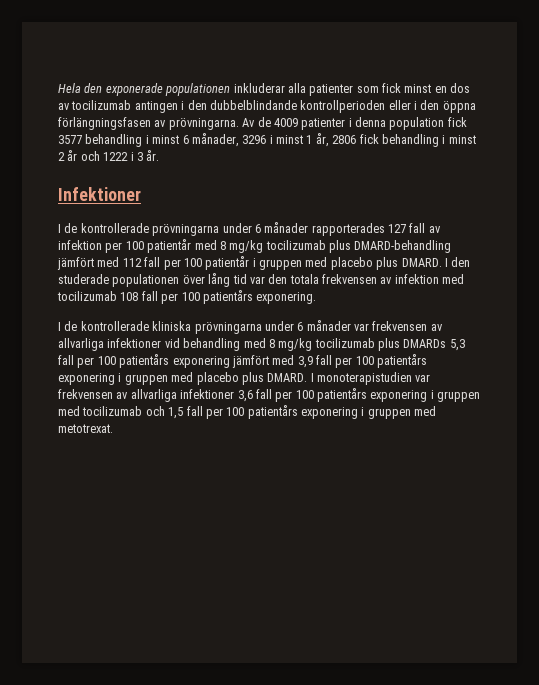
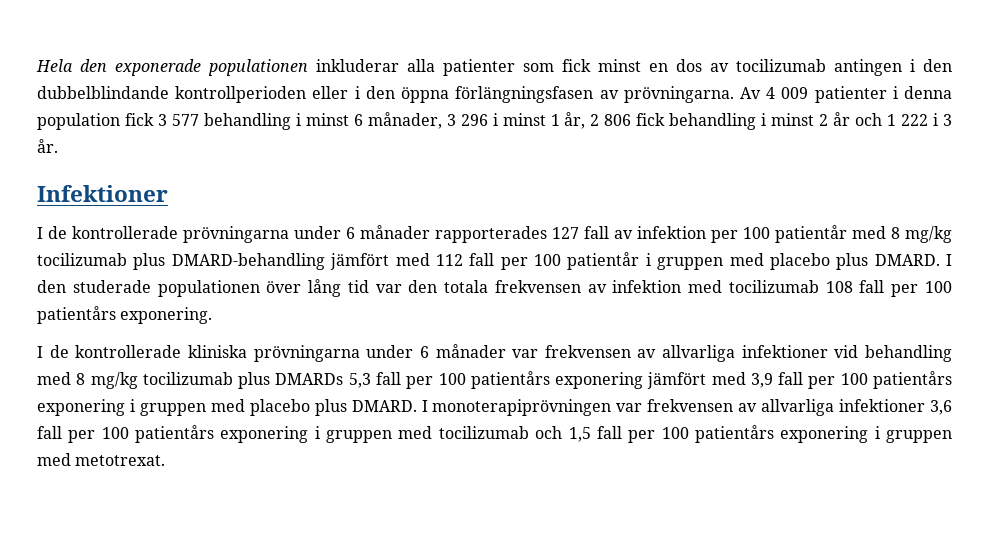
- Av de 4009 patienter i denna population fick 3577 behandling i minst 6 månader, 3296 i minst 1 år, 2806 fick behandling i minst 2 år och 1222 i 3 år.
+ Av 4 009 patienter i denna population fick 3 577 behandling i minst 6 månader, 3 296 i minst 1 år, 2 806 fick behandling i minst 2 år och 1 222 i 3 år.
- I monoterapistudien var frekvensen av allvarliga infektioner 3,6 fall per 100 patientårs exponering i gruppen med tocilizumab och 1,5 fall per 100 patientårs exponering i gruppen med metotrexat.
+ I monoterapiprövningen var frekvensen av allvarliga infektioner 3,6 fall per 100 patientårs exponering i gruppen med tocilizumab och 1,5 fall per 100 patientårs exponering i gruppen med metotrexat.

